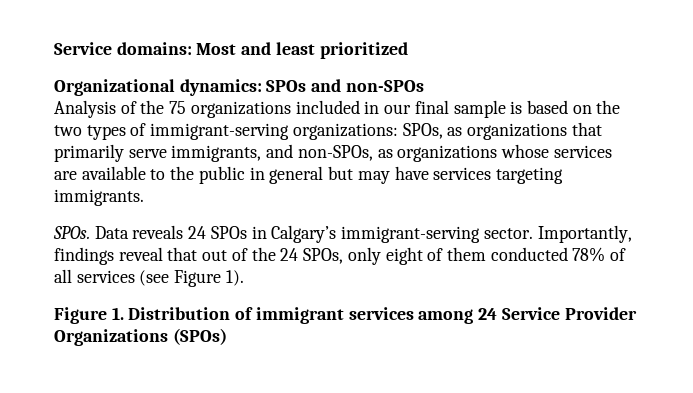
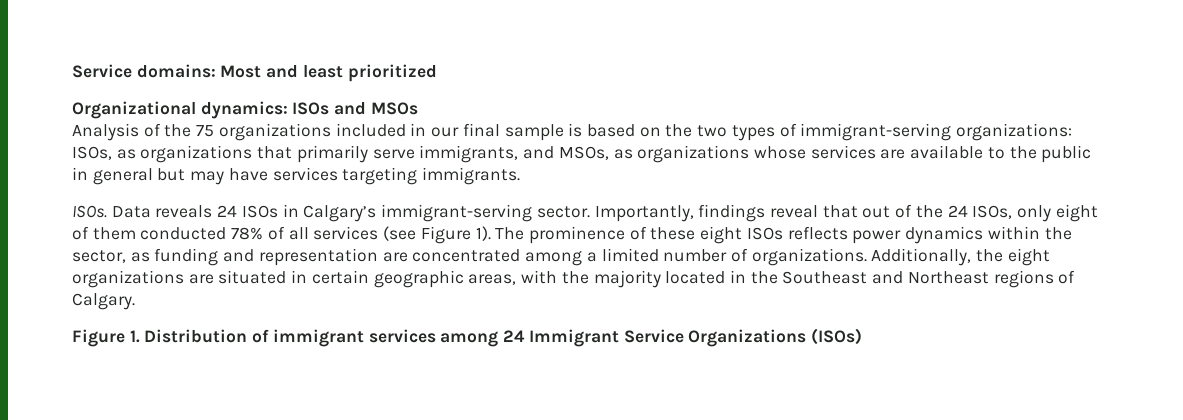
- Organizational dynamics: SPOs and non-SPOs
+ Organizational dynamics: ISOs and MSOs
- Analysis of the 75 organizations included in our final sample is based on the two types of immigrant-serving organizations: SPOs, as organizations that primarily serve immigrants, and non-SPOs, as organizations whose services are available to the public in general but may have services targeting immigrants.
+ Analysis of the 75 organizations included in our final sample is based on the two types of immigrant-serving organizations: ISOs, as organizations that primarily serve immigrants, and MSOs, as organizations whose services are available to the public in general but may have services targeting immigrants.
- SPOs.
+ ISOs.
- Data reveals 24 SPOs in Calgary’s immigrant-serving sector.
+ Data reveals 24 ISOs in Calgary’s immigrant-serving sector.
- Importantly, findings reveal that out of the 24 SPOs, only eight of them conducted 78% of all services (see Figure 1).
+ Importantly, findings reveal that out of the 24 ISOs, only eight of them conducted 78% of all services (see Figure 1). The prominence of these eight ISOs reflects power dynamics within the sector, as funding and representation are concentrated among a limited number of organizations. Additionally, the eight organizations are situated in certain geographic areas, with the majority located in the Southeast and Northeast regions of Calgary.
- Figure 1. Distribution of immigrant services among 24 Service Provider Organizations (SPOs)
+ Figure 1. Distribution of immigrant services among 24 Immigrant Service Organizations (ISOs)

